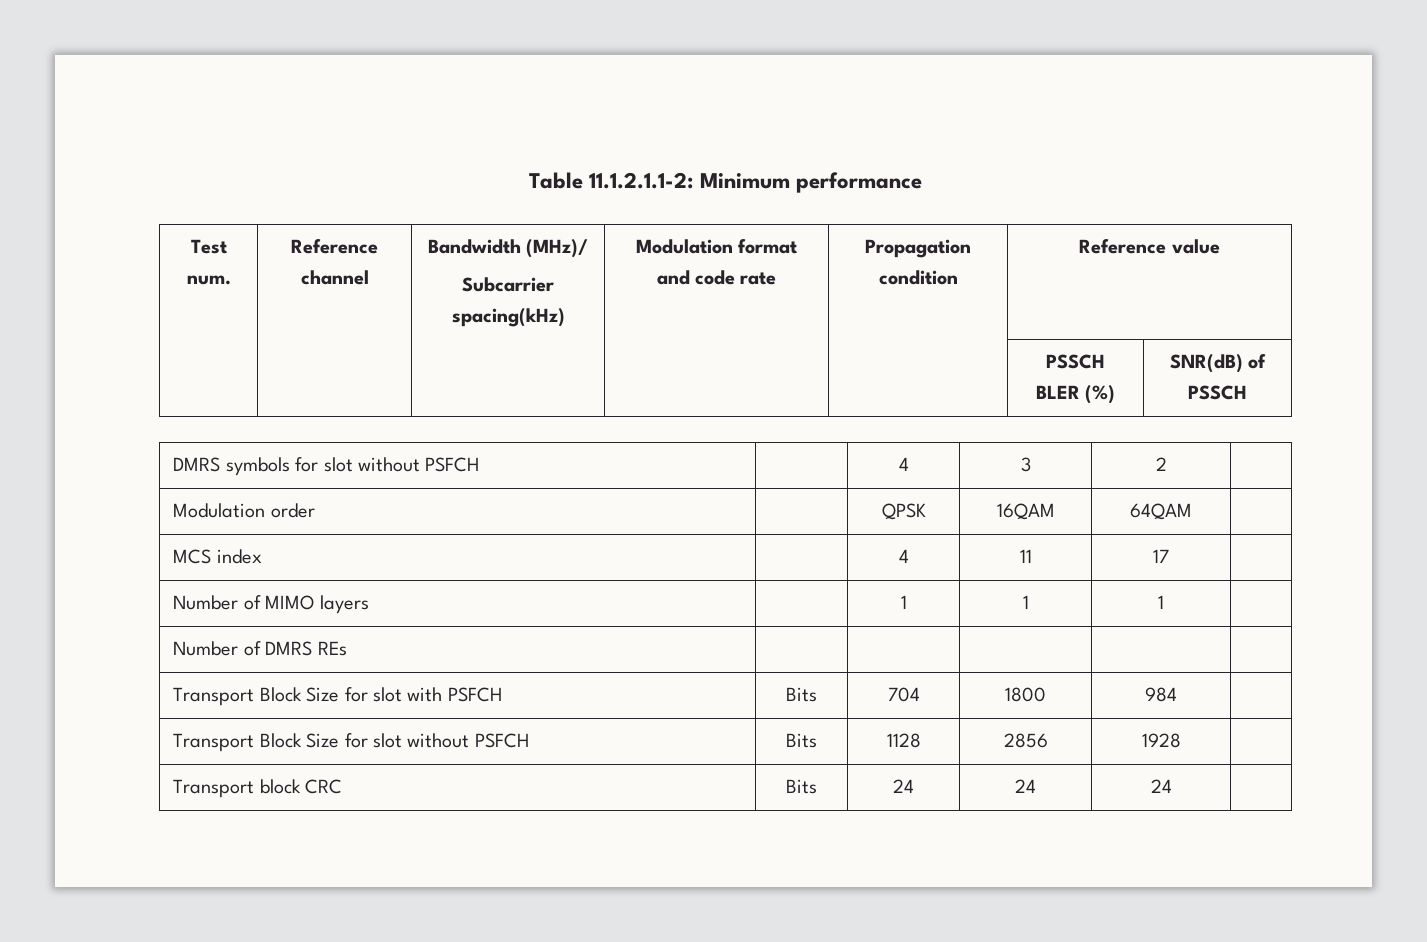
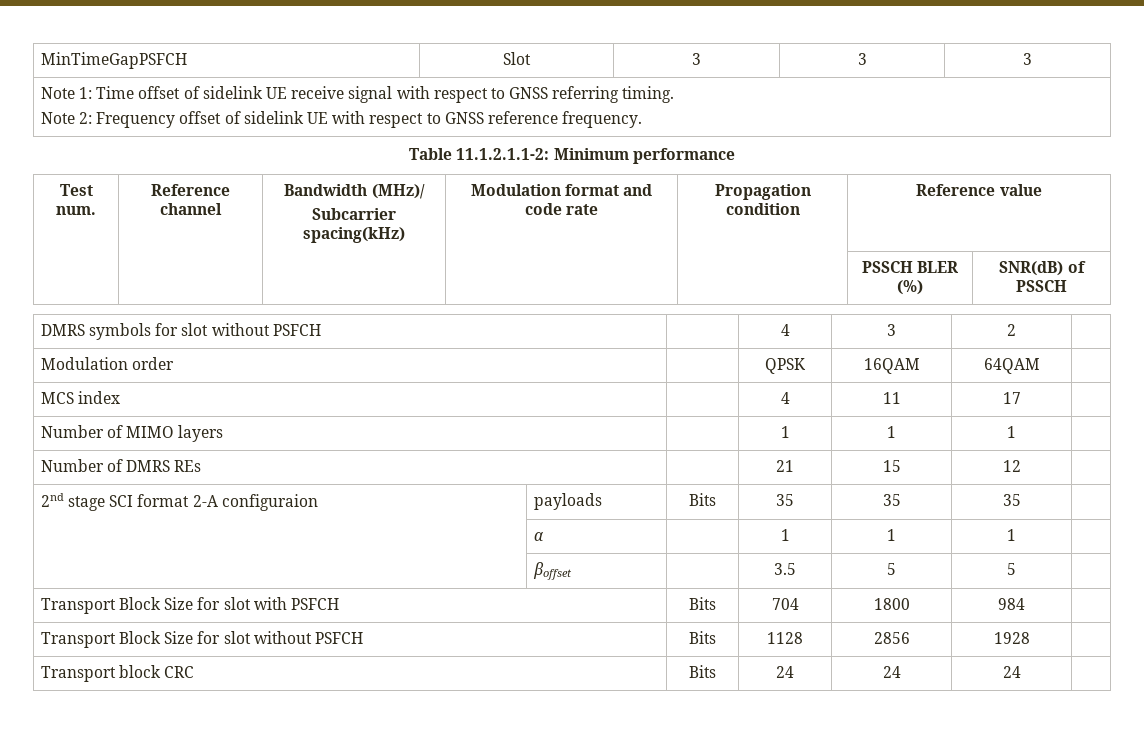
+ MinTimeGapPSFCH | Slot | 3 | 3 | 3
+ Note 1: Time offset of sidelink UE receive signal with respect to GNSS referring timing.
+ Note 2: Frequency offset of sidelink UE with respect to GNSS reference frequency.
- Number of DMRS REs | | | | |
+ Number of DMRS REs | | 21 | 15 | 12 |
+ 2nd stage SCI format 2-A configuraion | payloads | Bits | 35 | 35 | 35 |
+ | α | | 1 | 1 | 1 |
+ | βoffset | | 3.5 | 5 | 5 |

